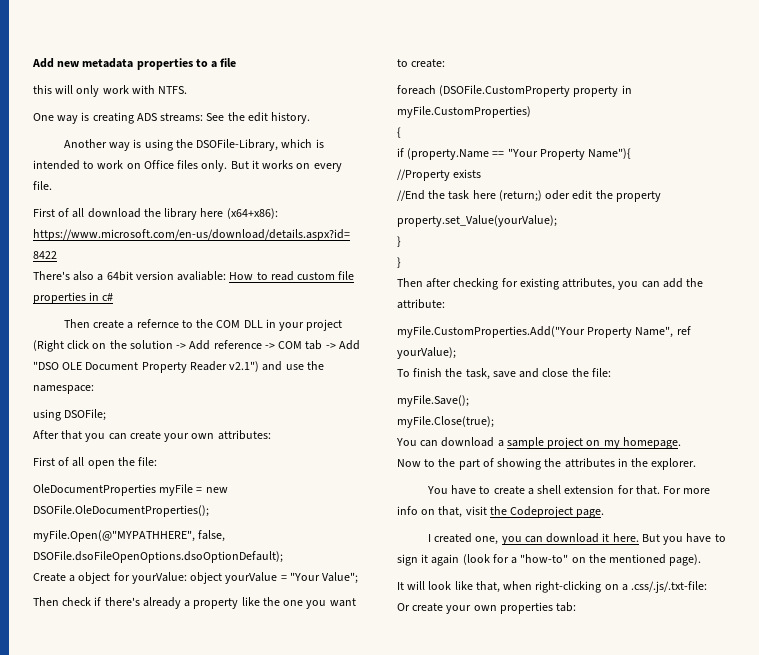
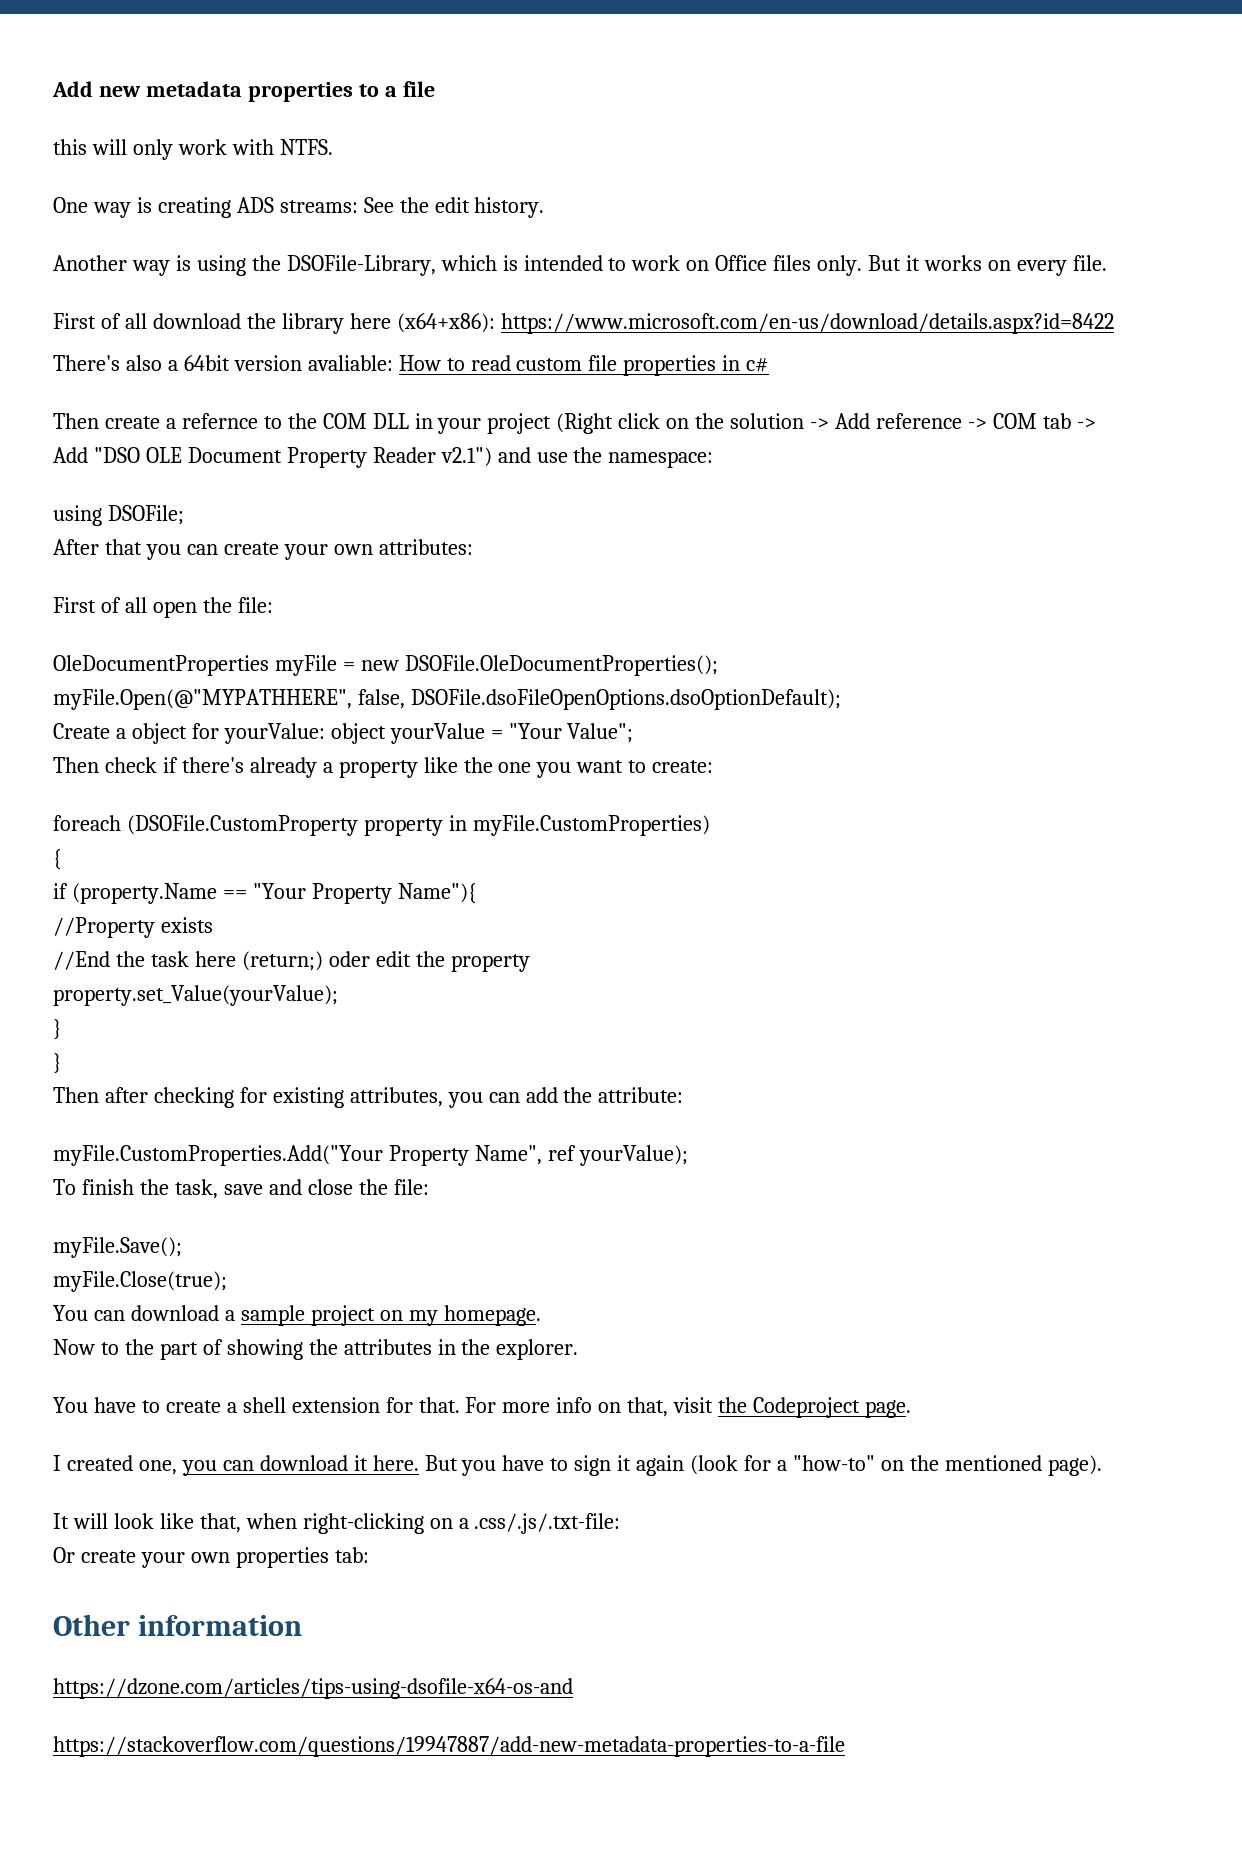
+ Other information
+ https://dzone.com/articles/tips-using-dsofile-x64-os-and
+ https://stackoverflow.com/questions/19947887/add-new-metadata-properties-to-a-file

